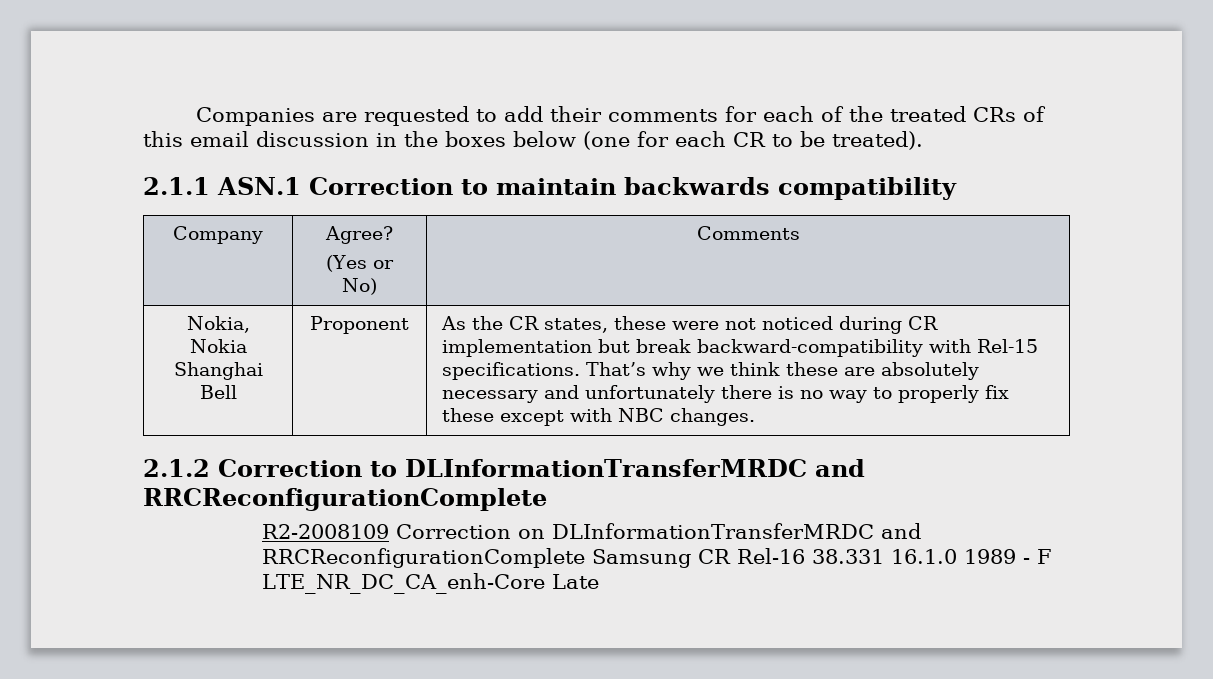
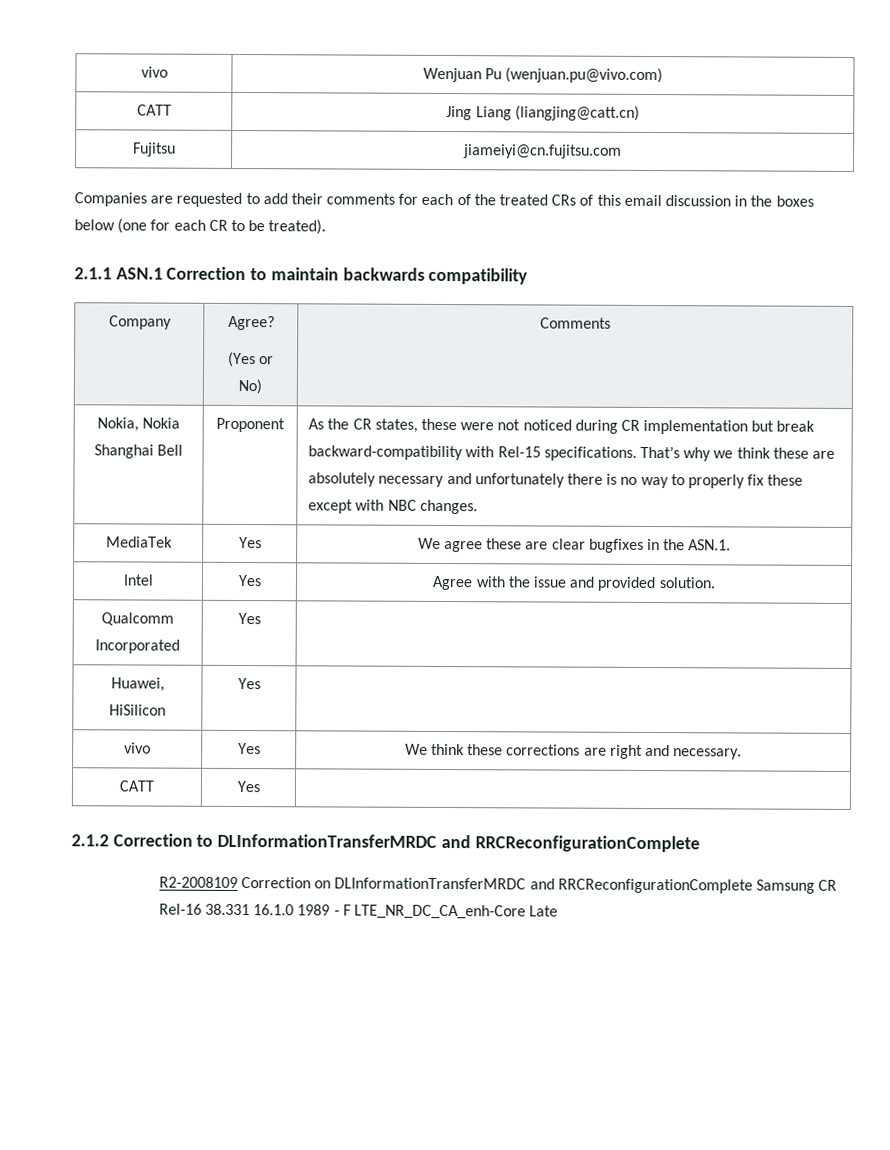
+ vivo | Wenjuan Pu (wenjuan.pu@vivo.com)
+ CATT | Jing Liang (liangjing@catt.cn)
+ Fujitsu | jiameiyi@cn.fujitsu.com
+ MediaTek | Yes | We agree these are clear bugfixes in the ASN.1.
+ Intel | Yes | Agree with the issue and provided solution.
+ Qualcomm Incorporated | Yes |
+ Huawei, HiSilicon | Yes |
+ vivo | Yes | We think these corrections are right and necessary.
+ CATT | Yes |

